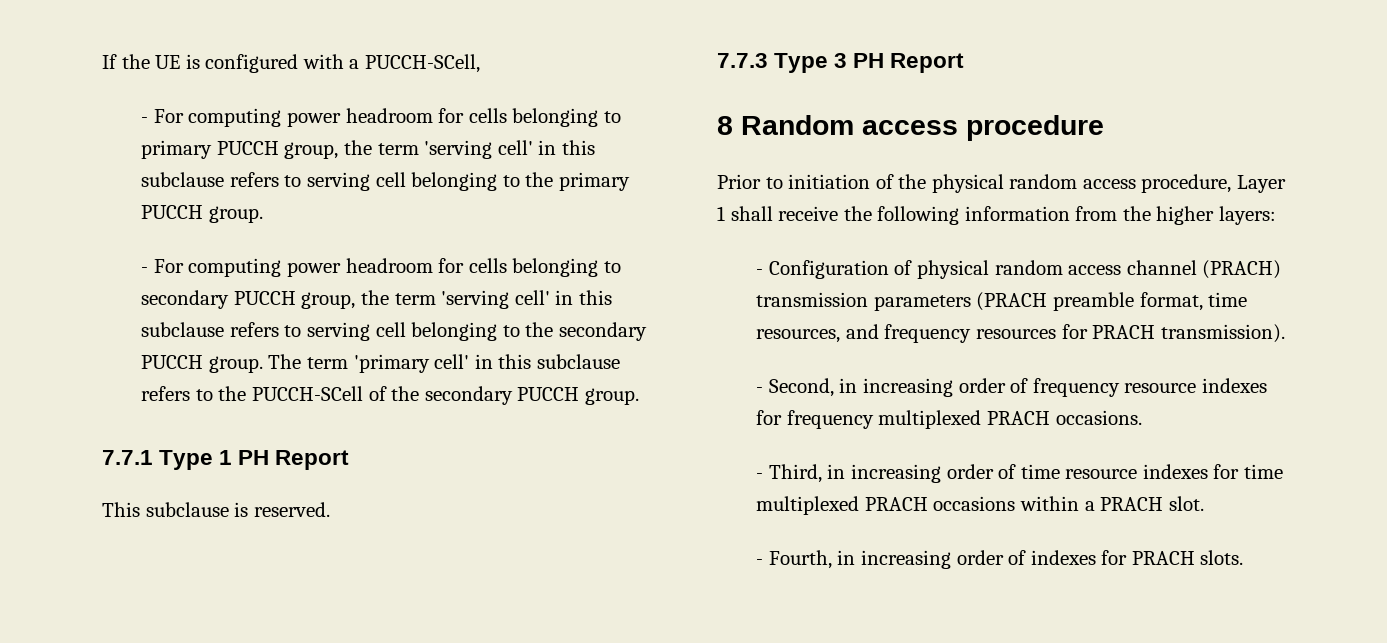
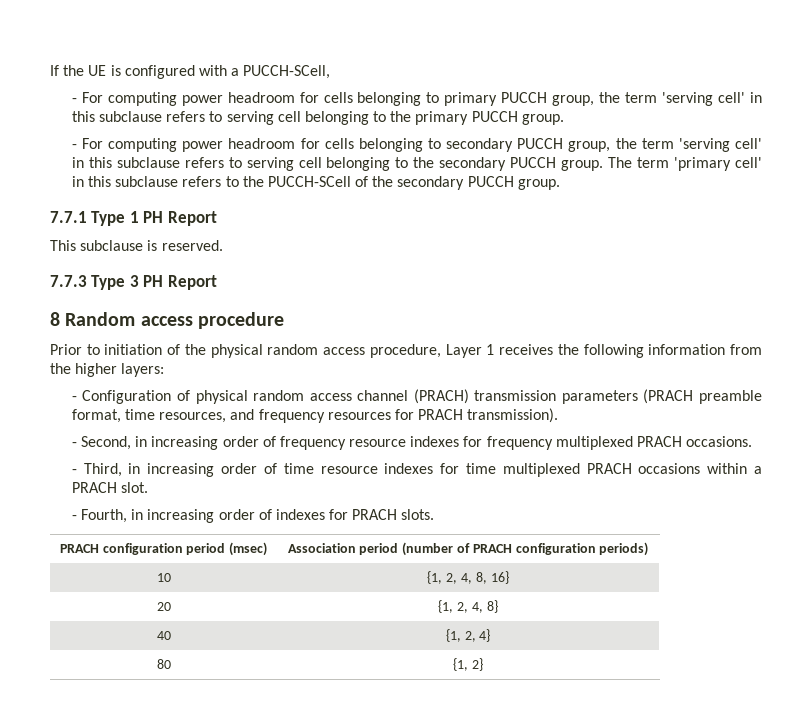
- Prior to initiation of the physical random access procedure, Layer 1 shall receive the following information from the higher layers:
+ Prior to initiation of the physical random access procedure, Layer 1 receives the following information from the higher layers:
+ PRACH configuration period (msec) | Association period (number of PRACH configuration periods)
+ 10 | {1, 2, 4, 8, 16}
+ 20 | {1, 2, 4, 8}
+ 40 | {1, 2, 4}
+ 80 | {1, 2}

